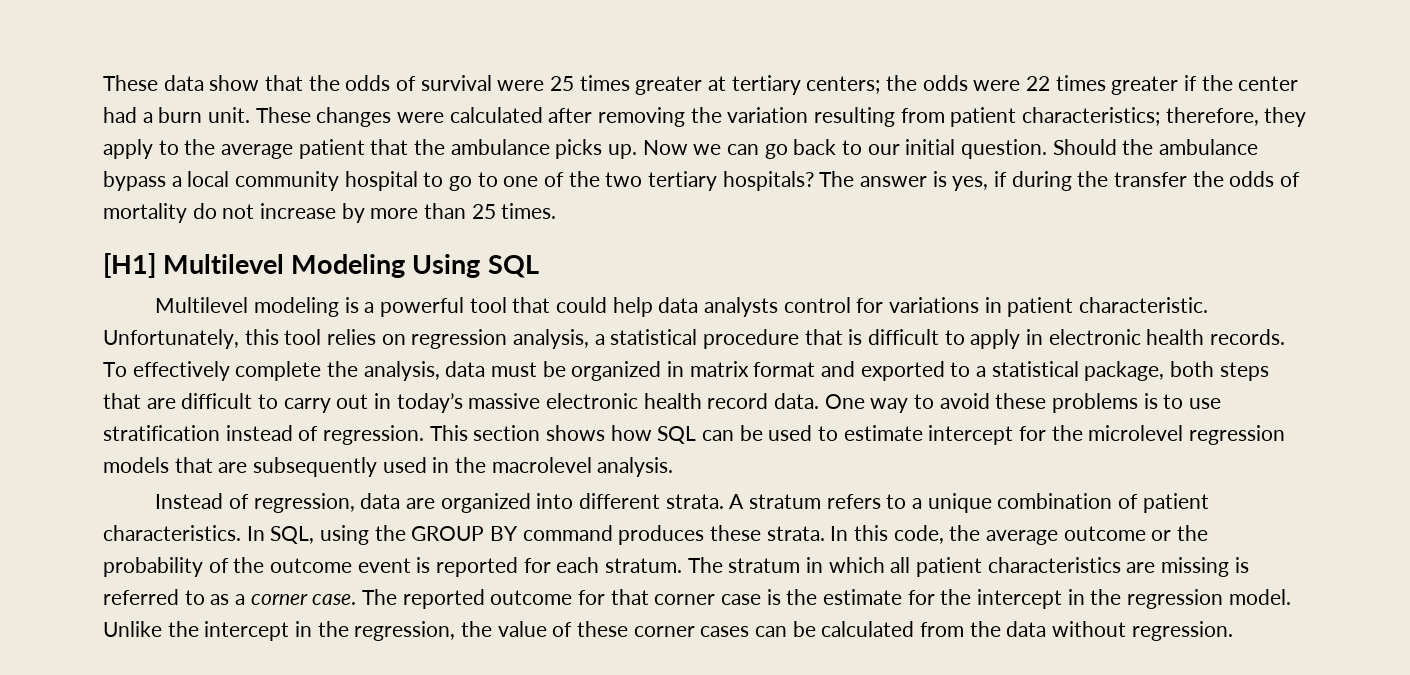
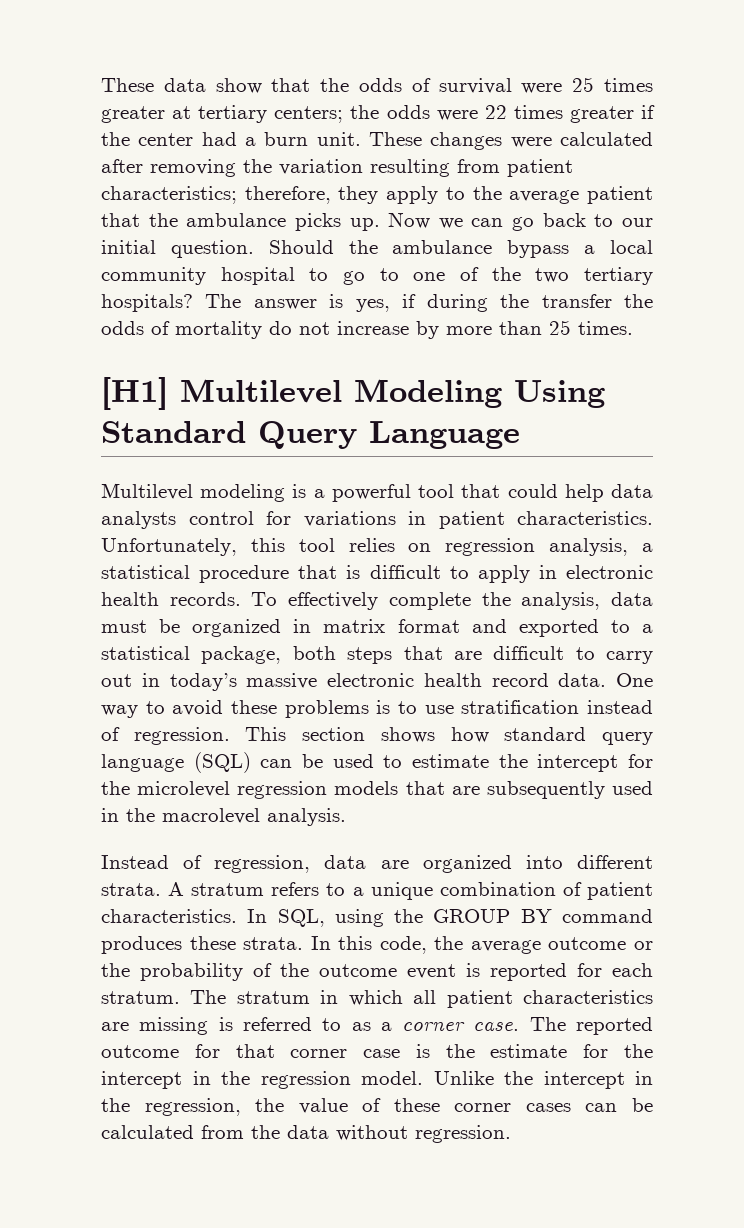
- [H1] Multilevel Modeling Using SQL
+ [H1] Multilevel Modeling Using Standard Query Language
- Multilevel modeling is a powerful tool that could help data analysts control for variations in patient characteristic.
+ Multilevel modeling is a powerful tool that could help data analysts control for variations in patient characteristics.
- This section shows how SQL can be used to estimate intercept for the microlevel regression models that are subsequently used in the macrolevel analysis.
+ This section shows how standard query language (SQL) can be used to estimate the intercept for the microlevel regression models that are subsequently used in the macrolevel analysis.

